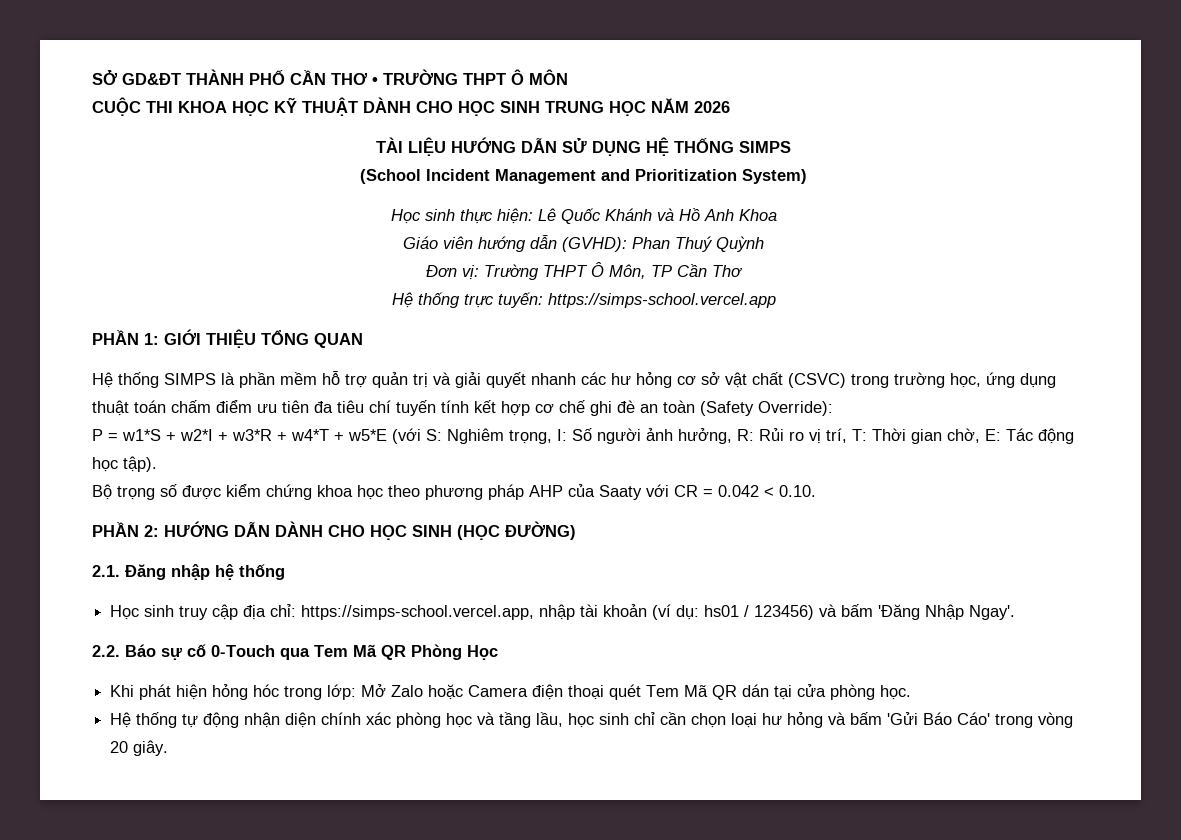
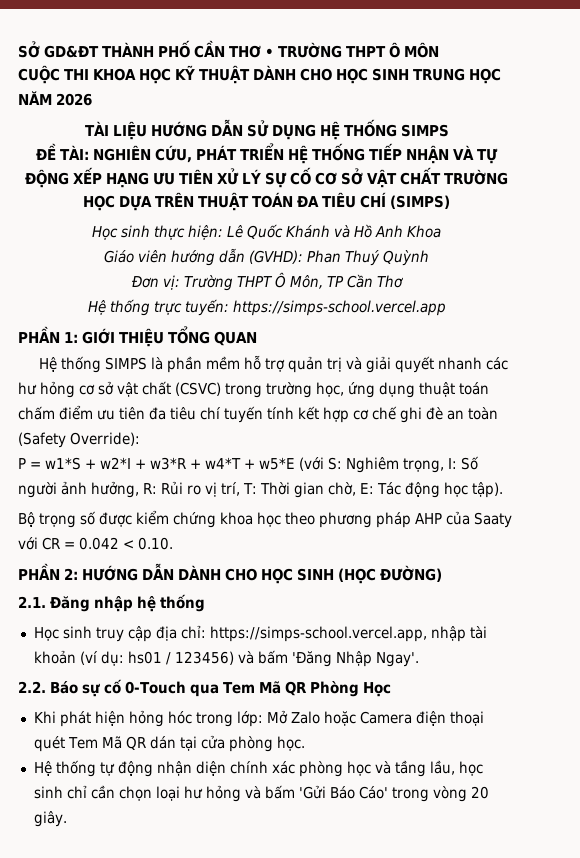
- (School Incident Management and Prioritization System)
+ ĐỀ TÀI: NGHIÊN CỨU, PHÁT TRIỂN HỆ THỐNG TIẾP NHẬN VÀ TỰ ĐỘNG XẾP HẠNG ƯU TIÊN XỬ LÝ SỰ CỐ CƠ SỞ VẬT CHẤT TRƯỜNG HỌC DỰA TRÊN THUẬT TOÁN ĐA TIÊU CHÍ (SIMPS)

